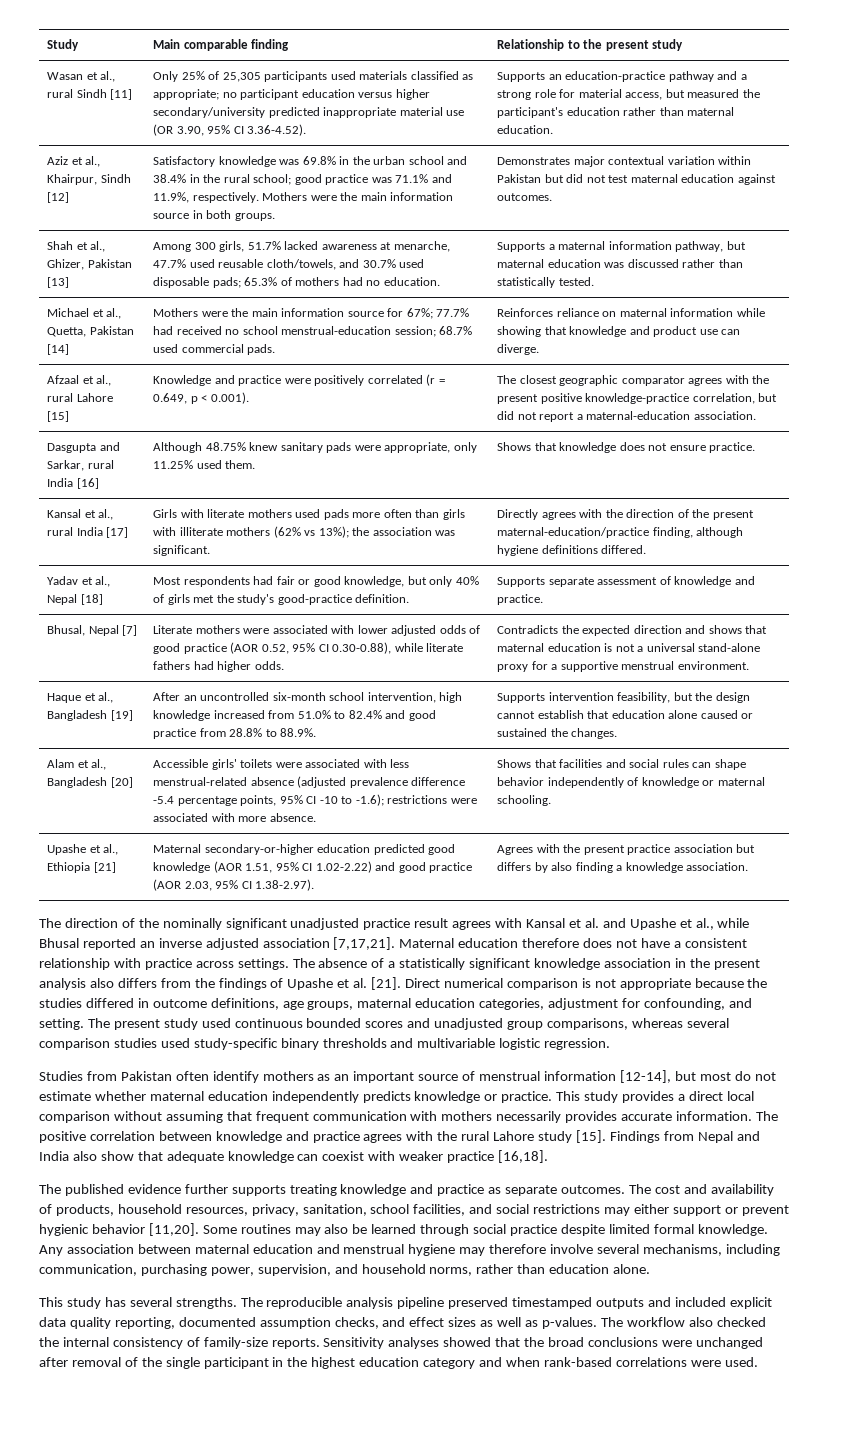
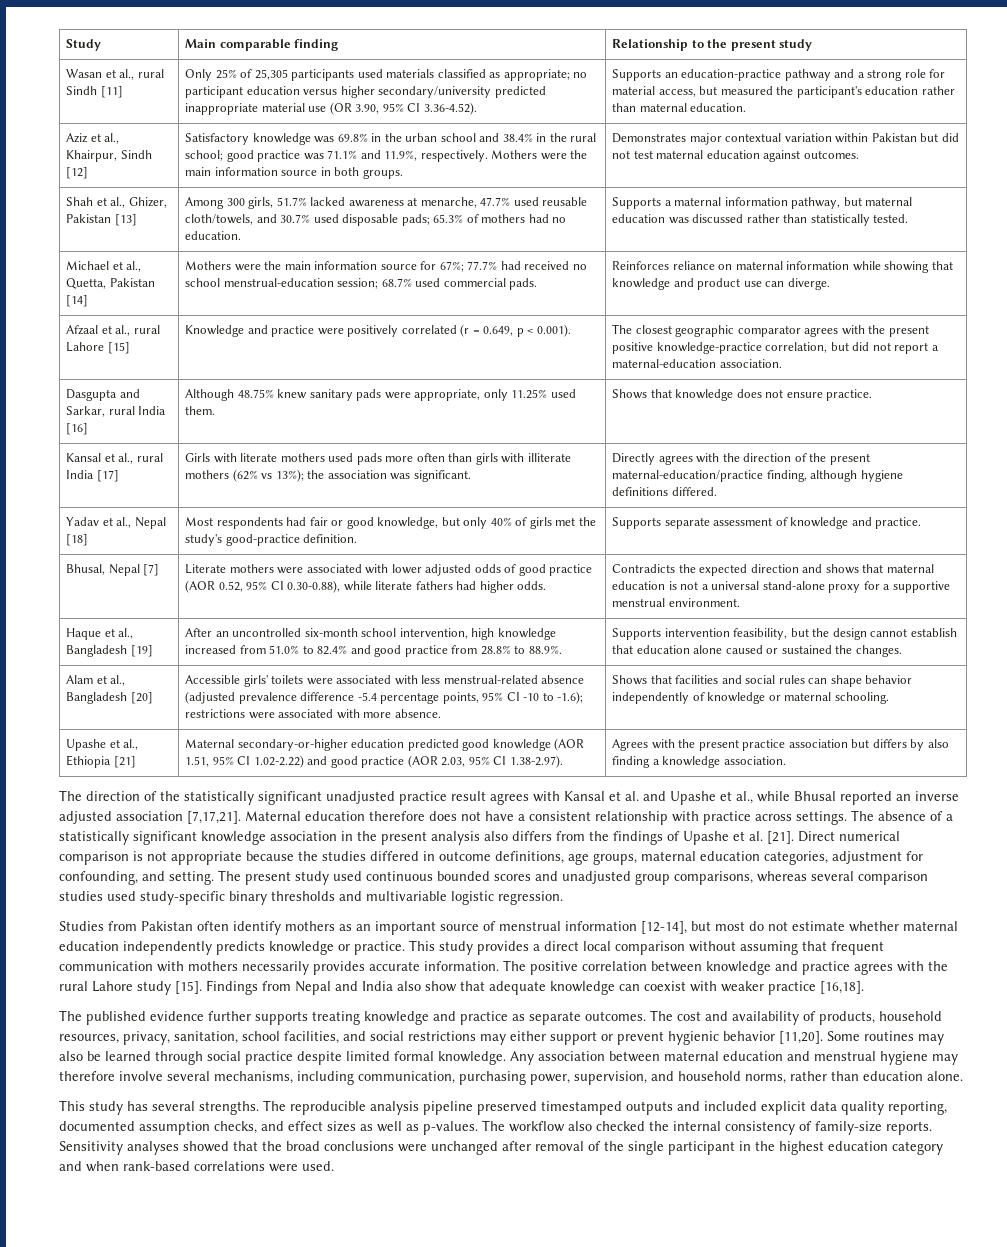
- The direction of the nominally significant unadjusted practice result agrees with Kansal et al. and Upashe et al., while Bhusal reported an inverse adjusted association [7,17,21].
+ The direction of the statistically significant unadjusted practice result agrees with Kansal et al. and Upashe et al., while Bhusal reported an inverse adjusted association [7,17,21].

